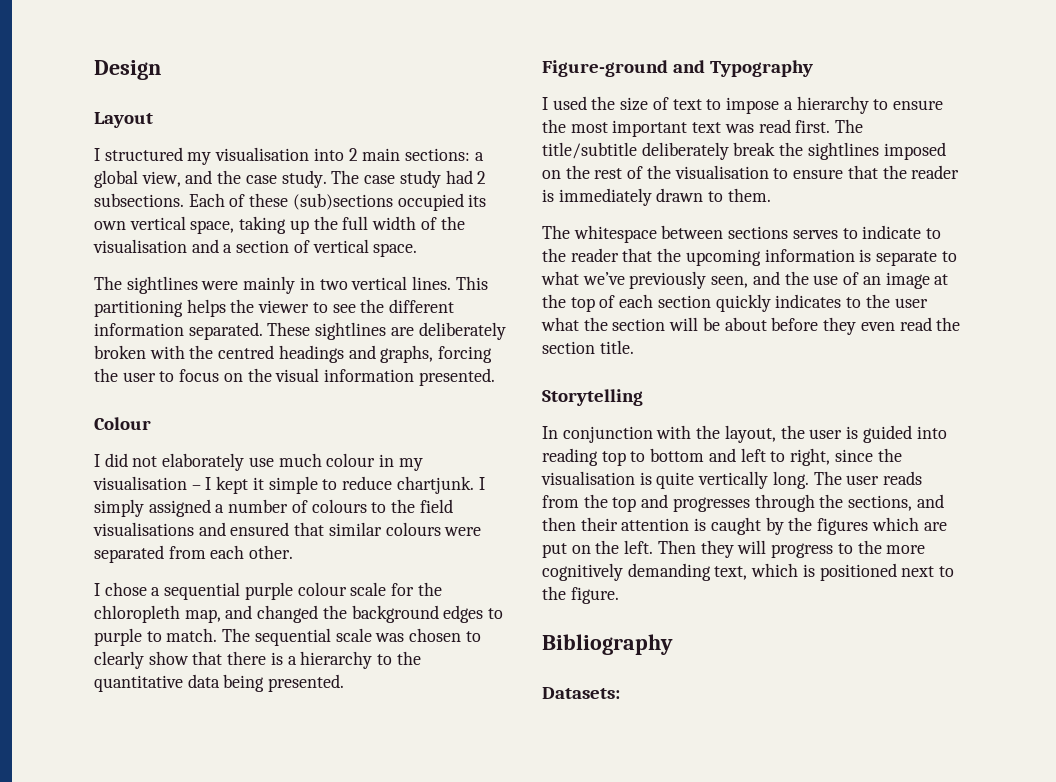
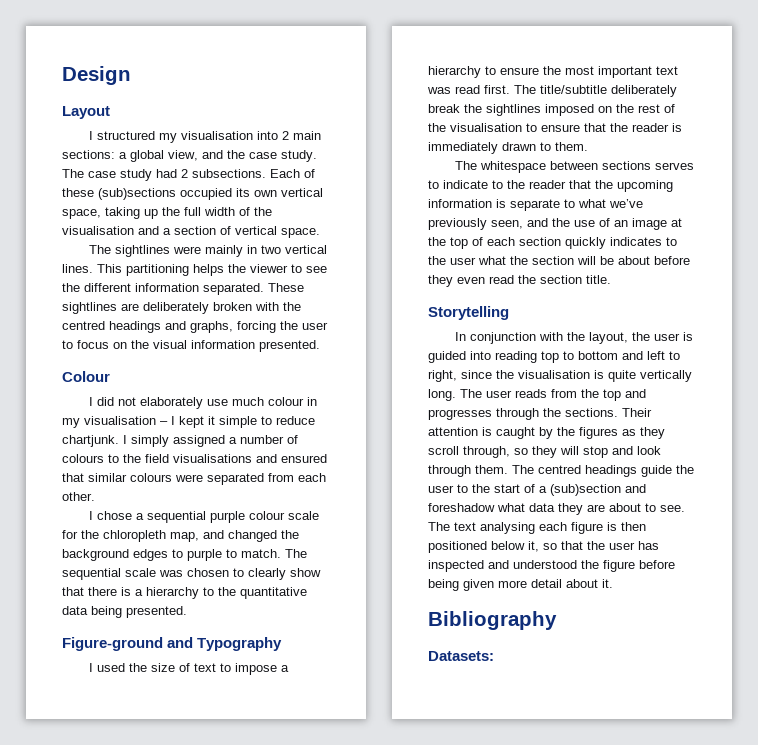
- The user reads from the top and progresses through the sections, and then their attention is caught by the figures which are put on the left. Then they will progress to the more cognitively demanding text, which is positioned next to the figure.
+ The user reads from the top and progresses through the sections. Their attention is caught by the figures as they scroll through, so they will stop and look through them. The centred headings guide the user to the start of a (sub)section and foreshadow what data they are about to see. The text analysing each figure is then positioned below it, so that the user has inspected and understood the figure before being given more detail about it.

